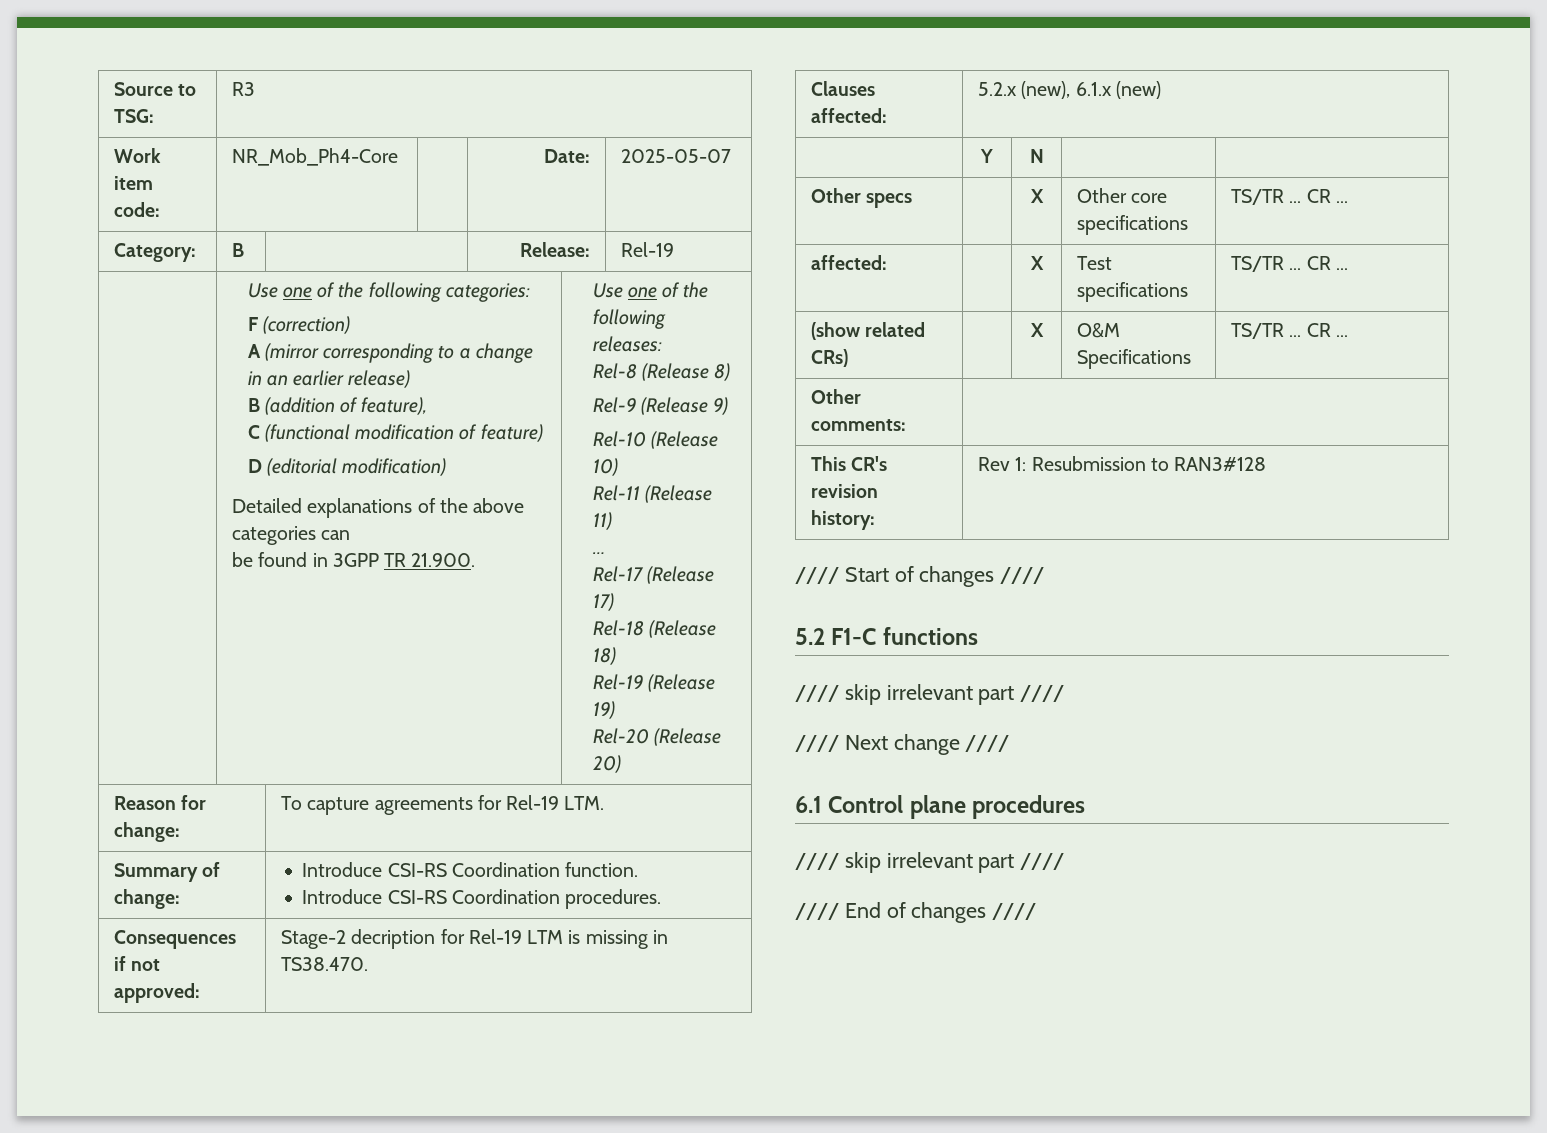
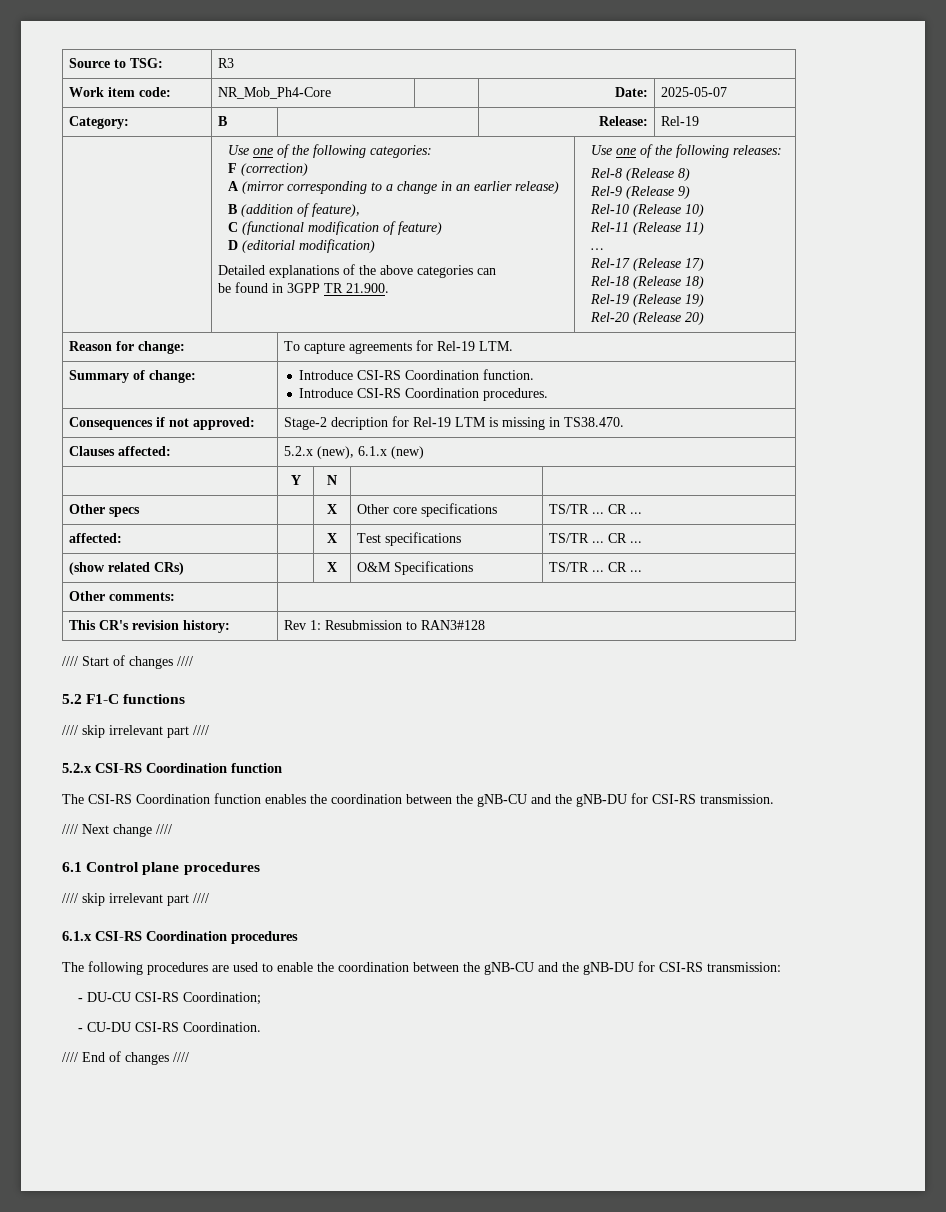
+ 5.2.x CSI-RS Coordination function
+ The CSI-RS Coordination function enables the coordination between the gNB-CU and the gNB-DU for CSI-RS transmission.
+ 6.1.x CSI-RS Coordination procedures
+ The following procedures are used to enable the coordination between the gNB-CU and the gNB-DU for CSI-RS transmission:
+ - DU-CU CSI-RS Coordination;
+ - CU-DU CSI-RS Coordination.

